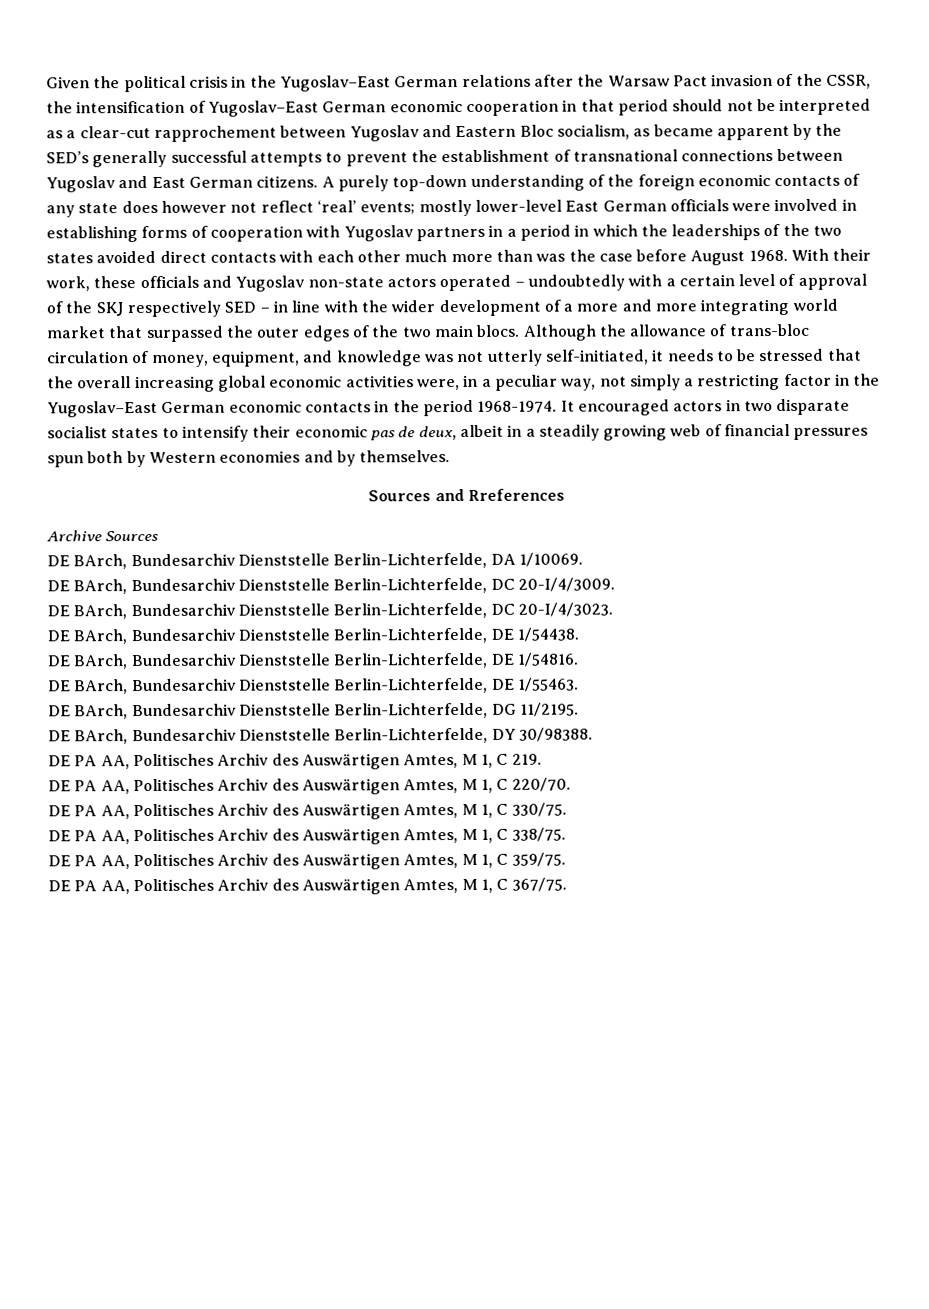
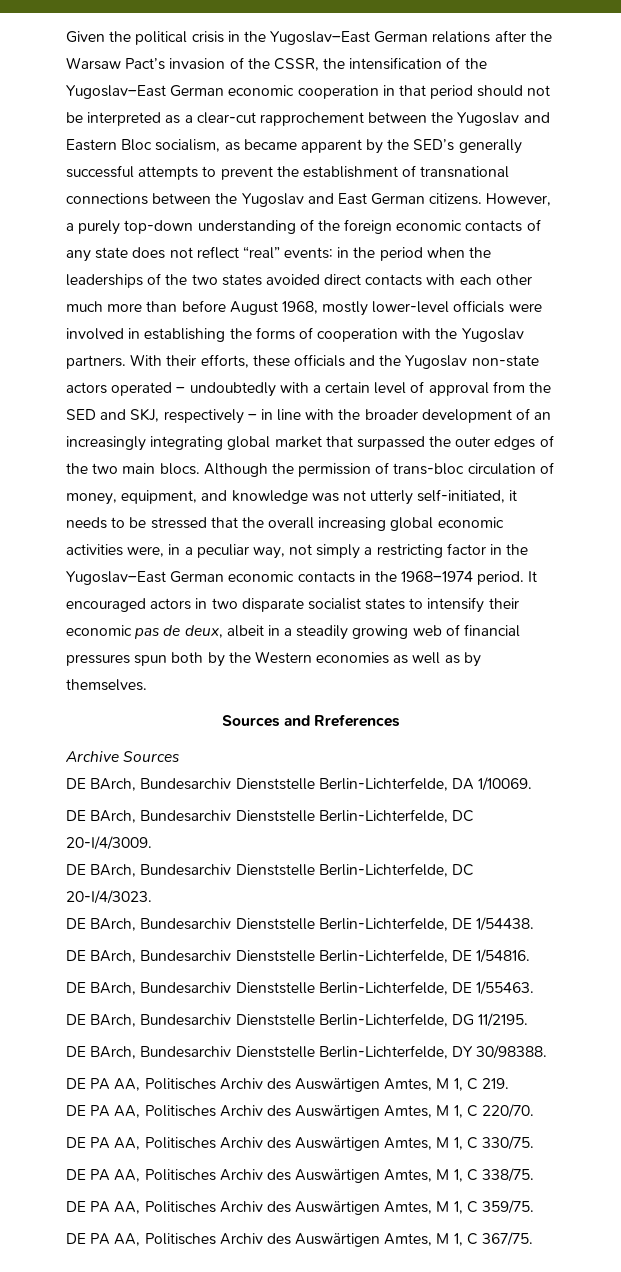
- Given the political crisis in the Yugoslav–East German relations after the Warsaw Pact invasion of the CSSR, the intensification of Yugoslav–East German economic cooperation in that period should not be interpreted as a clear-cut rapprochement between Yugoslav and Eastern Bloc socialism, as became apparent by the SED’s generally successful attempts to prevent the establishment of transnational connections between Yugoslav and East German citizens.
+ Given the political crisis in the Yugoslav–East German relations after the Warsaw Pact’s invasion of the CSSR, the intensification of the Yugoslav–East German economic cooperation in that period should not be interpreted as a clear-cut rapprochement between the Yugoslav and Eastern Bloc socialism, as became apparent by the SED’s generally successful attempts to prevent the establishment of transnational connections between the Yugoslav and East German citizens.
- A purely top-down understanding of the foreign economic contacts of any state does however not reflect ‘real’ events; mostly lower-level East German officials were involved in establishing forms of cooperation with Yugoslav partners in a period in which the leaderships of the two states avoided direct contacts with each other much more than was the case before August 1968.
+ However, a purely top-down understanding of the foreign economic contacts of any state does not reflect “real” events: in the period when the leaderships of the two states avoided direct contacts with each other much more than before August 1968, mostly lower-level officials were involved in establishing the forms of cooperation with the Yugoslav partners.
- With their work, these officials and Yugoslav non-state actors operated – undoubtedly with a certain level of approval of the SKJ respectively SED – in line with the wider development of a more and more integrating world market that surpassed the outer edges of the two main blocs.
+ With their efforts, these officials and the Yugoslav non-state actors operated – undoubtedly with a certain level of approval from the SED and SKJ, respectively – in line with the broader development of an increasingly integrating global market that surpassed the outer edges of the two main blocs.
- Although the allowance of trans-bloc circulation of money, equipment, and knowledge was not utterly self-initiated, it needs to be stressed that the overall increasing global economic activities were, in a peculiar way, not simply a restricting factor in the Yugoslav–East German economic contacts in the period 1968-1974.
+ Although the permission of trans-bloc circulation of money, equipment, and knowledge was not utterly self-initiated, it needs to be stressed that the overall increasing global economic activities were, in a peculiar way, not simply a restricting factor in the Yugoslav–East German economic contacts in the 1968–1974 period.
- It encouraged actors in two disparate socialist states to intensify their economic pas de deux, albeit in a steadily growing web of financial pressures spun both by Western economies and by themselves.
+ It encouraged actors in two disparate socialist states to intensify their economic pas de deux, albeit in a steadily growing web of financial pressures spun both by the Western economies as well as by themselves.

